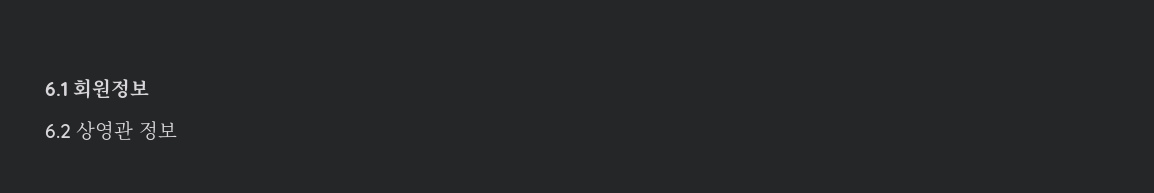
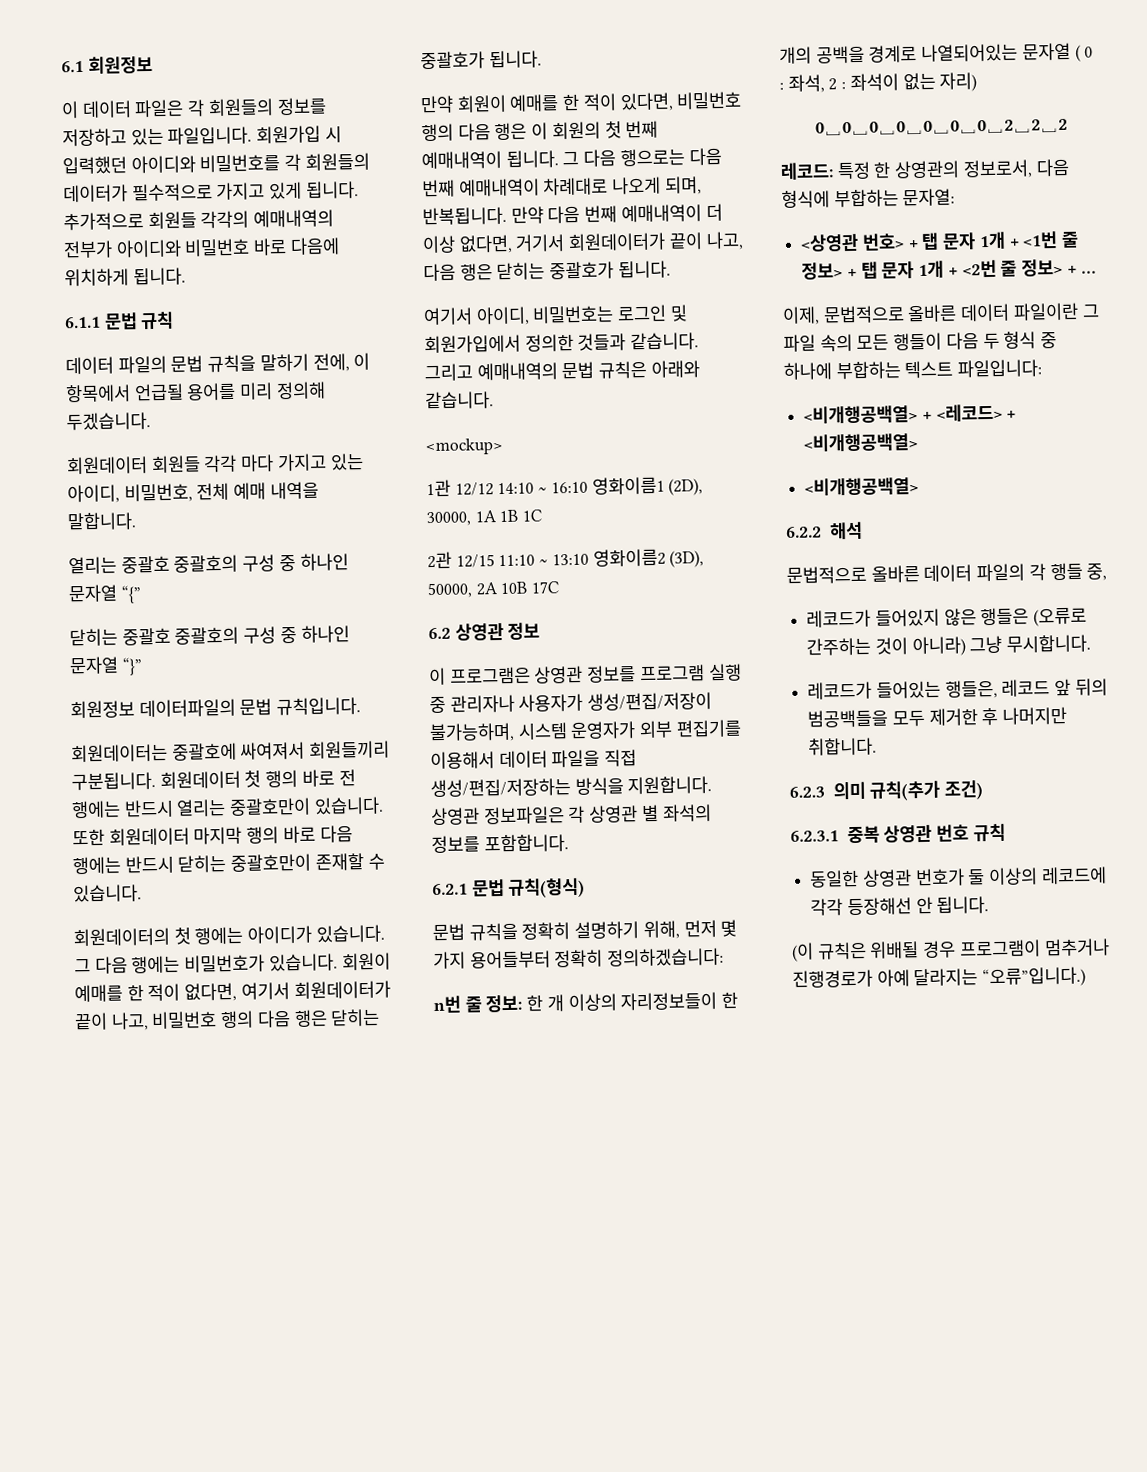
+ 이 데이터 파일은 각 회원들의 정보를 저장하고 있는 파일입니다. 회원가입 시 입력했던 아이디와 비밀번호를 각 회원들의 데이터가 필수적으로 가지고 있게 됩니다. 추가적으로 회원들 각각의 예매내역의 전부가 아이디와 비밀번호 바로 다음에 위치하게 됩니다.
+ 6.1.1 문법 규칙
+ 데이터 파일의 문법 규칙을 말하기 전에, 이 항목에서 언급될 용어를 미리 정의해 두겠습니다.
+ 회원데이터 회원들 각각 마다 가지고 있는 아이디, 비밀번호, 전체 예매 내역을 말합니다.
+ 열리는 중괄호 중괄호의 구성 중 하나인 문자열 “{”
+ 닫히는 중괄호 중괄호의 구성 중 하나인 문자열 “}”
+ 회원정보 데이터파일의 문법 규칙입니다.
+ 회원데이터는 중괄호에 싸여져서 회원들끼리 구분됩니다. 회원데이터 첫 행의 바로 전 행에는 반드시 열리는 중괄호만이 있습니다. 또한 회원데이터 마지막 행의 바로 다음 행에는 반드시 닫히는 중괄호만이 존재할 수 있습니다.
+ 회원데이터의 첫 행에는 아이디가 있습니다. 그 다음 행에는 비밀번호가 있습니다. 회원이 예매를 한 적이 없다면, 여기서 회원데이터가 끝이 나고, 비밀번호 행의 다음 행은 닫히는 중괄호가 됩니다.
+ 만약 회원이 예매를 한 적이 있다면, 비밀번호 행의 다음 행은 이 회원의 첫 번째 예매내역이 됩니다. 그 다음 행으로는 다음 번째 예매내역이 차례대로 나오게 되며, 반복됩니다. 만약 다음 번째 예매내역이 더 이상 없다면, 거기서 회원데이터가 끝이 나고, 다음 행은 닫히는 중괄호가 됩니다.
+ 여기서 아이디, 비밀번호는 로그인 및 회원가입에서 정의한 것들과 같습니다. 그리고 예매내역의 문법 규칙은 아래와 같습니다.
+ <mockup>
+ 1관 12/12 14:10 ~ 16:10 영화이름1 (2D), 30000, 1A 1B 1C
+ 2관 12/15 11:10 ~ 13:10 영화이름2 (3D), 50000, 2A 10B 17C
  6.2 상영관 정보
+ 이 프로그램은 상영관 정보를 프로그램 실행 중 관리자나 사용자가 생성/편집/저장이 불가능하며, 시스템 운영자가 외부 편집기를 이용해서 데이터 파일을 직접 생성/편집/저장하는 방식을 지원합니다. 상영관 정보파일은 각 상영관 별 좌석의 정보를 포함합니다.
+ 6.2.1 문법 규칙(형식)
+ 문법 규칙을 정확히 설명하기 위해, 먼저 몇 가지 용어들부터 정확히 정의하겠습니다:
+ n번 줄 정보: 한 개 이상의 자리정보들이 한 개의 공백을 경계로 나열되어있는 문자열 ( 0 : 좌석, 2 : 좌석이 없는 자리)
+ 0␣0␣0␣0␣0␣0␣0␣2␣2␣2
+ 레코드: 특정 한 상영관의 정보로서, 다음 형식에 부합하는 문자열:
+ <상영관 번호> + 탭 문자 1개 + <1번 줄 정보> + 탭 문자 1개 + <2번 줄 정보> + …
+ 이제, 문법적으로 올바른 데이터 파일이란 그 파일 속의 모든 행들이 다음 두 형식 중 하나에 부합하는 텍스트 파일입니다:
+ <비개행공백열> + <레코드> + <비개행공백열>
+ <비개행공백열>
+ 6.2.2 해석
+ 문법적으로 올바른 데이터 파일의 각 행들 중,
+ 레코드가 들어있지 않은 행들은 (오류로 간주하는 것이 아니라) 그냥 무시합니다.
+ 레코드가 들어있는 행들은, 레코드 앞 뒤의 범공백들을 모두 제거한 후 나머지만 취합니다.
+ 6.2.3 의미 규칙(추가 조건)
+ 6.2.3.1 중복 상영관 번호 규칙
+ 동일한 상영관 번호가 둘 이상의 레코드에 각각 등장해선 안 됩니다.
+ (이 규칙은 위배될 경우 프로그램이 멈추거나 진행경로가 아예 달라지는 “오류”입니다.)

